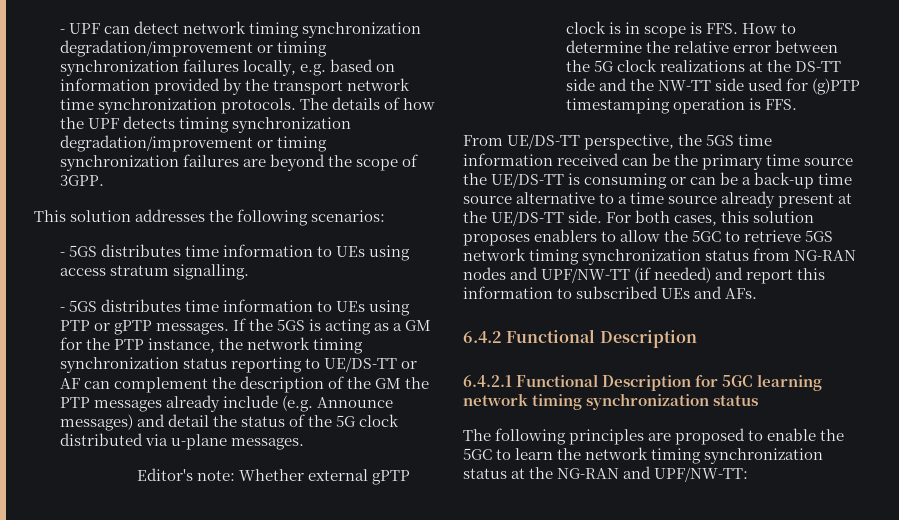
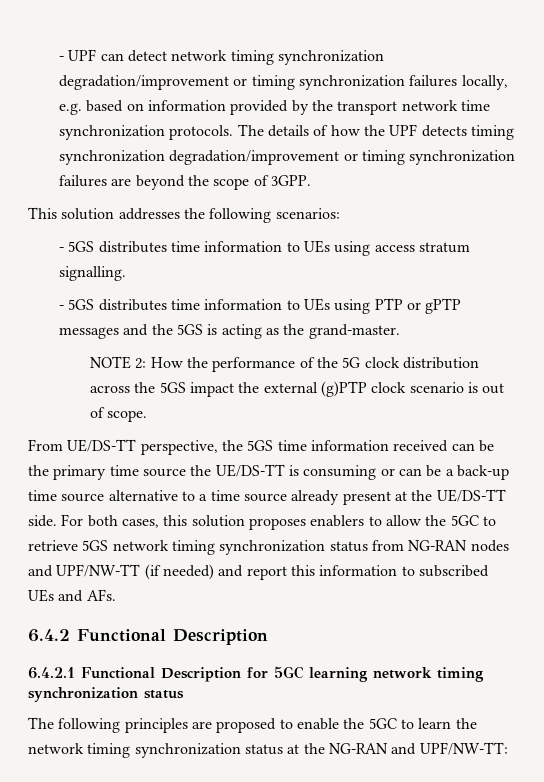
- - 5GS distributes time information to UEs using PTP or gPTP messages. If the 5GS is acting as a GM for the PTP instance, the network timing synchronization status reporting to UE/DS-TT or AF can complement the description of the GM the PTP messages already include (e.g. Announce messages) and detail the status of the 5G clock distributed via u-plane messages.
- Editor's note: Whether external gPTP clock is in scope is FFS. How to determine the relative error between the 5G clock realizations at the DS-TT side and the NW-TT side used for (g)PTP timestamping operation is FFS.
+ - 5GS distributes time information to UEs using PTP or gPTP messages and the 5GS is acting as the grand-master.
+ NOTE 2: How the performance of the 5G clock distribution across the 5GS impact the external (g)PTP clock scenario is out of scope.

